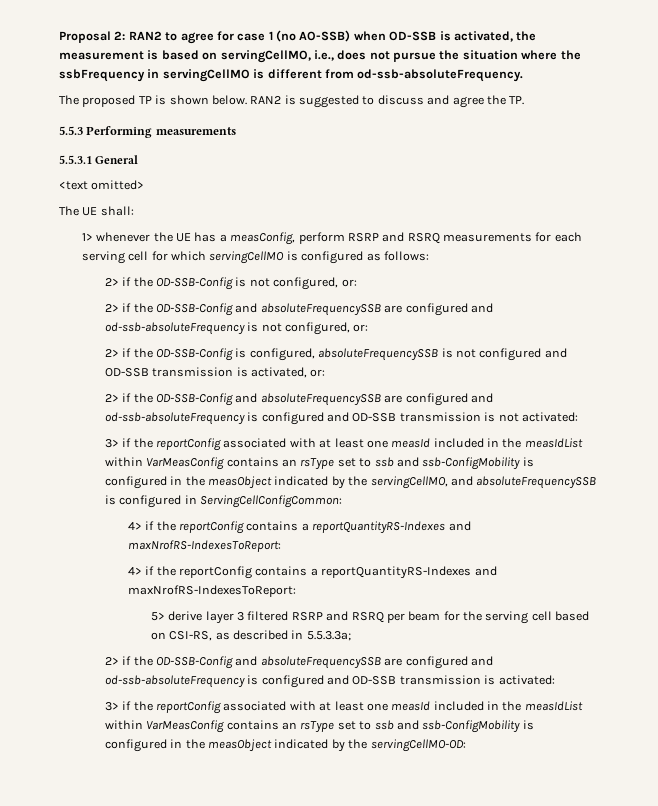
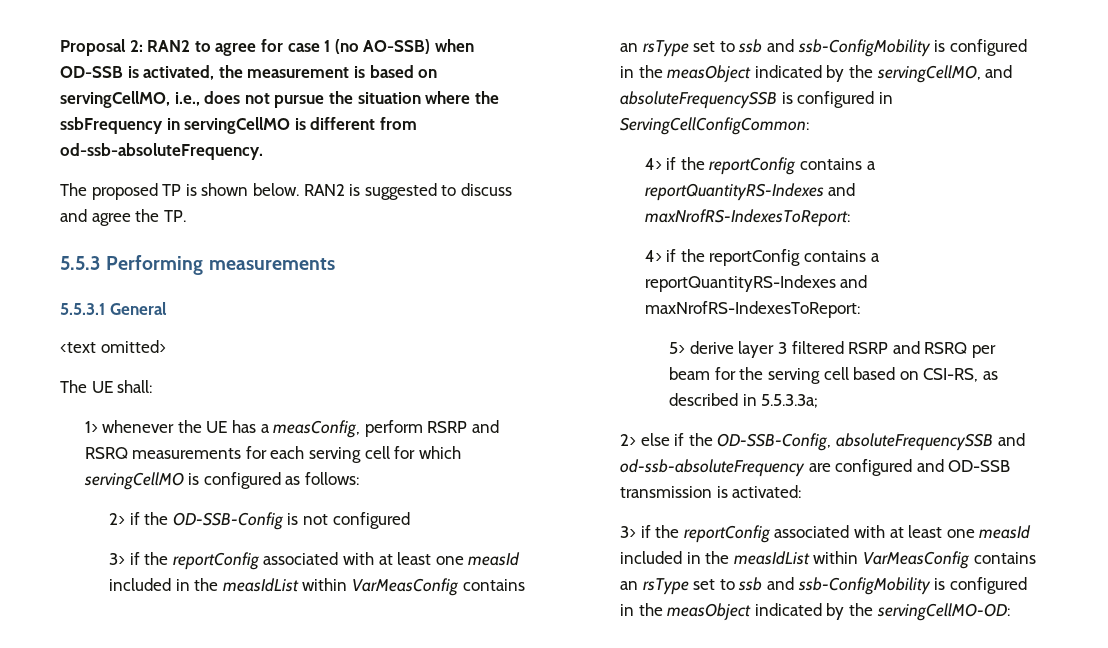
- 2> if the OD-SSB-Config is not configured, or:
- 2> if the OD-SSB-Config and absoluteFrequencySSB are configured and od-ssb-absoluteFrequency is not configured, or:
- 2> if the OD-SSB-Config is configured, absoluteFrequencySSB is not configured and OD-SSB transmission is activated, or:
- 2> if the OD-SSB-Config and absoluteFrequencySSB are configured and od-ssb-absoluteFrequency is configured and OD-SSB transmission is not activated:
+ 2> if the OD-SSB-Config is not configured
- 2> if the OD-SSB-Config and absoluteFrequencySSB are configured and od-ssb-absoluteFrequency is configured and OD-SSB transmission is activated:
+ 2> else if the OD-SSB-Config, absoluteFrequencySSB and od-ssb-absoluteFrequency are configured and OD-SSB transmission is activated:

